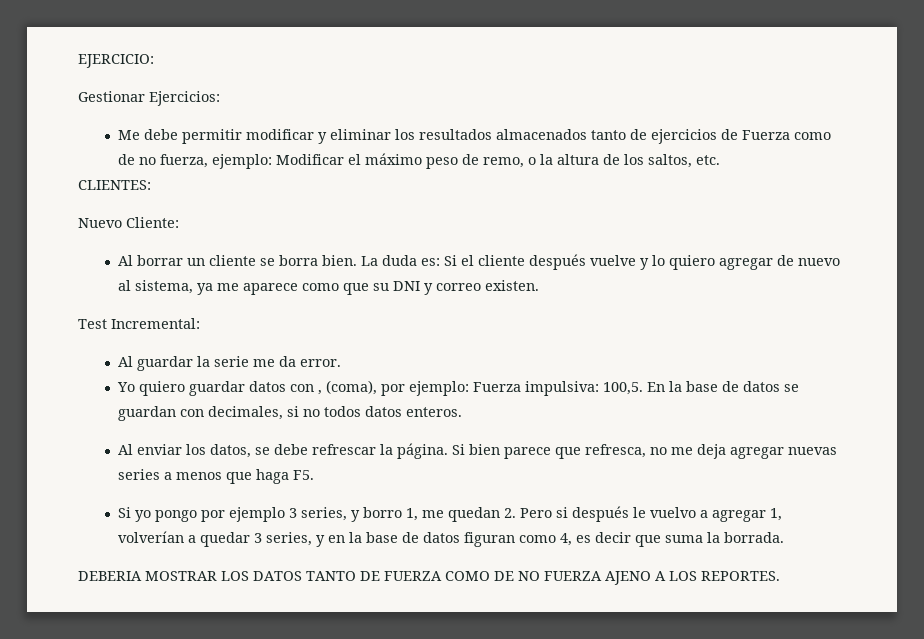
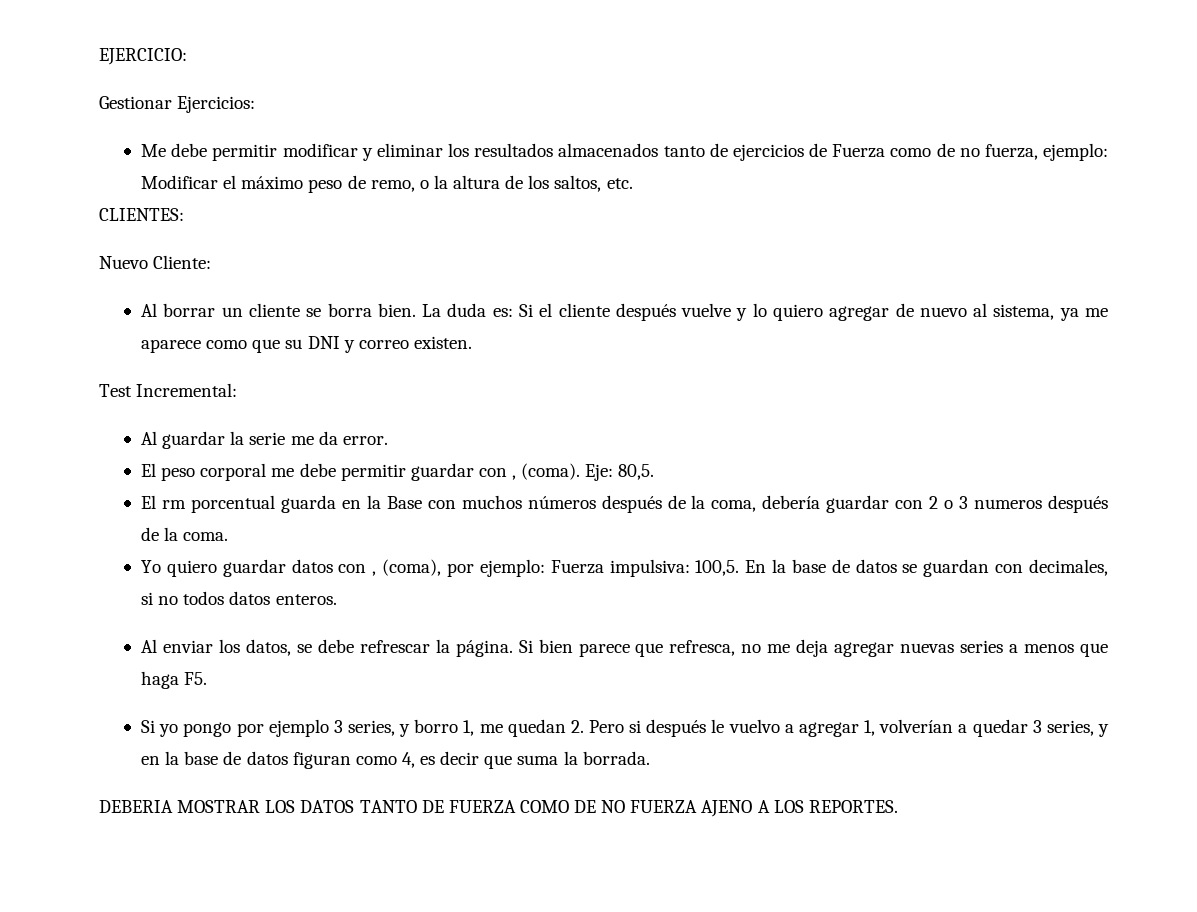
+ El peso corporal me debe permitir guardar con , (coma). Eje: 80,5.
+ El rm porcentual guarda en la Base con muchos números después de la coma, debería guardar con 2 o 3 numeros después de la coma.

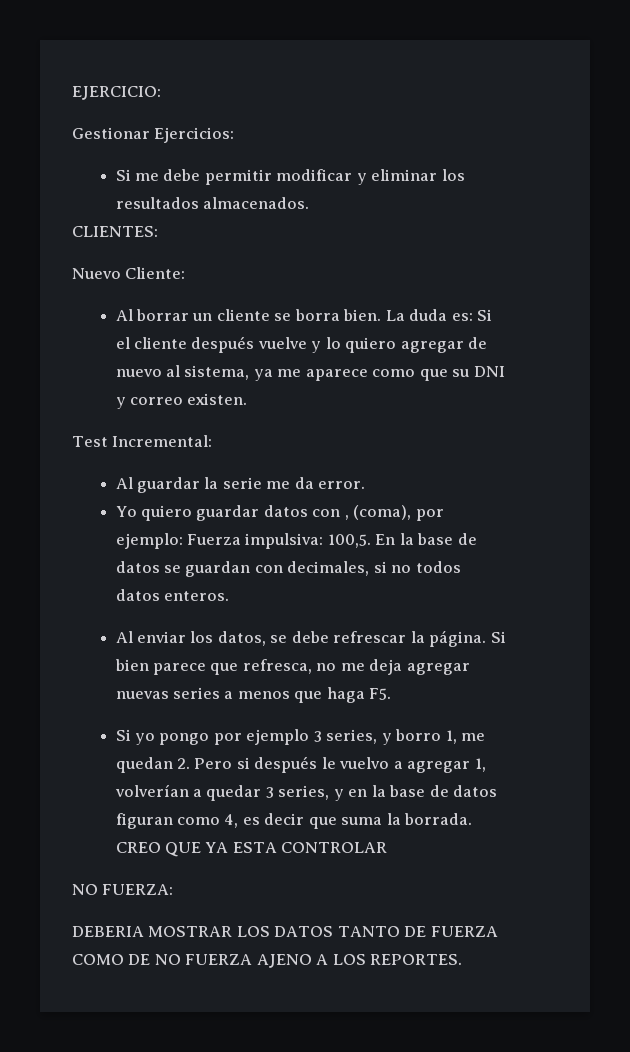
- Me debe permitir modificar y eliminar los resultados almacenados tanto de ejercicios de Fuerza como de no fuerza, ejemplo: Modificar el máximo peso de remo, o la altura de los saltos, etc.
+ Si me debe permitir modificar y eliminar los resultados almacenados.
- El peso corporal me debe permitir guardar con , (coma). Eje: 80,5.
- El rm porcentual guarda en la Base con muchos números después de la coma, debería guardar con 2 o 3 numeros después de la coma.
+ CREO QUE YA ESTA CONTROLAR
+ NO FUERZA:

